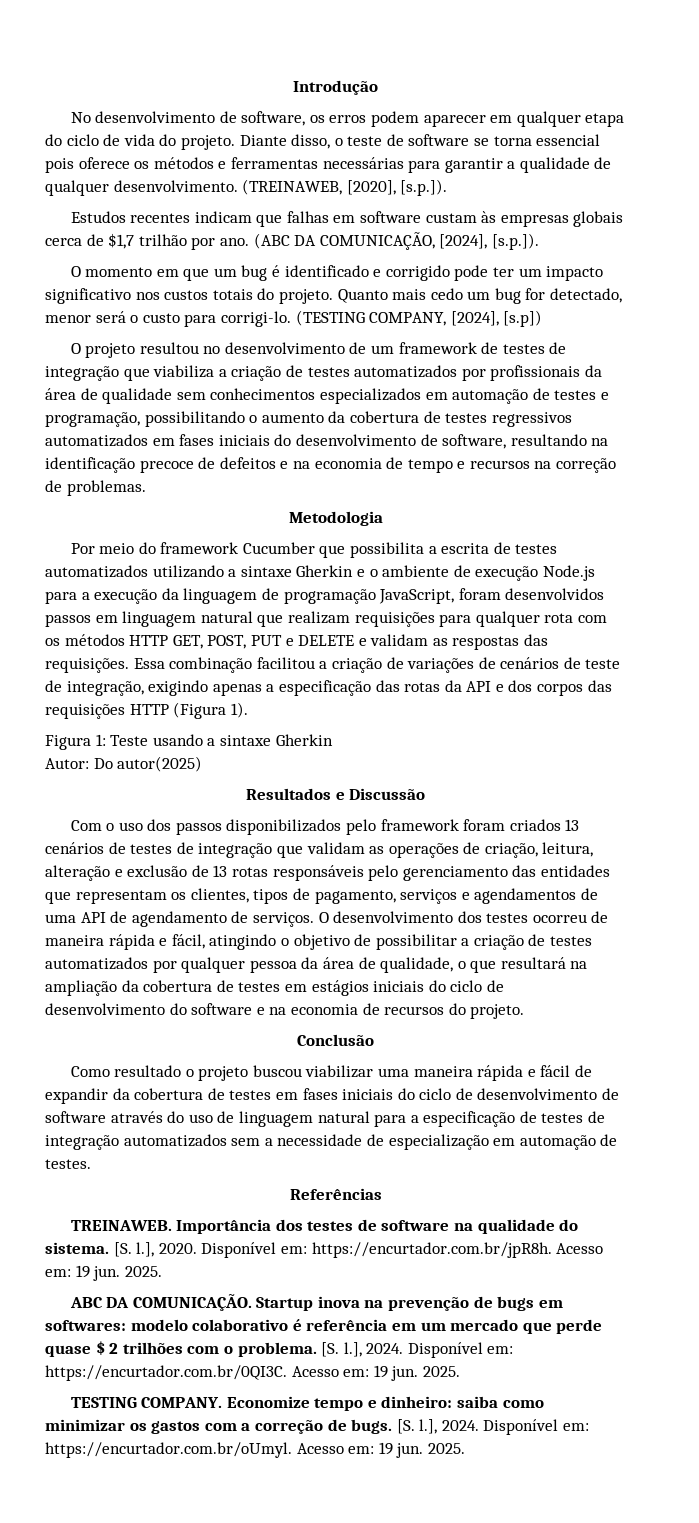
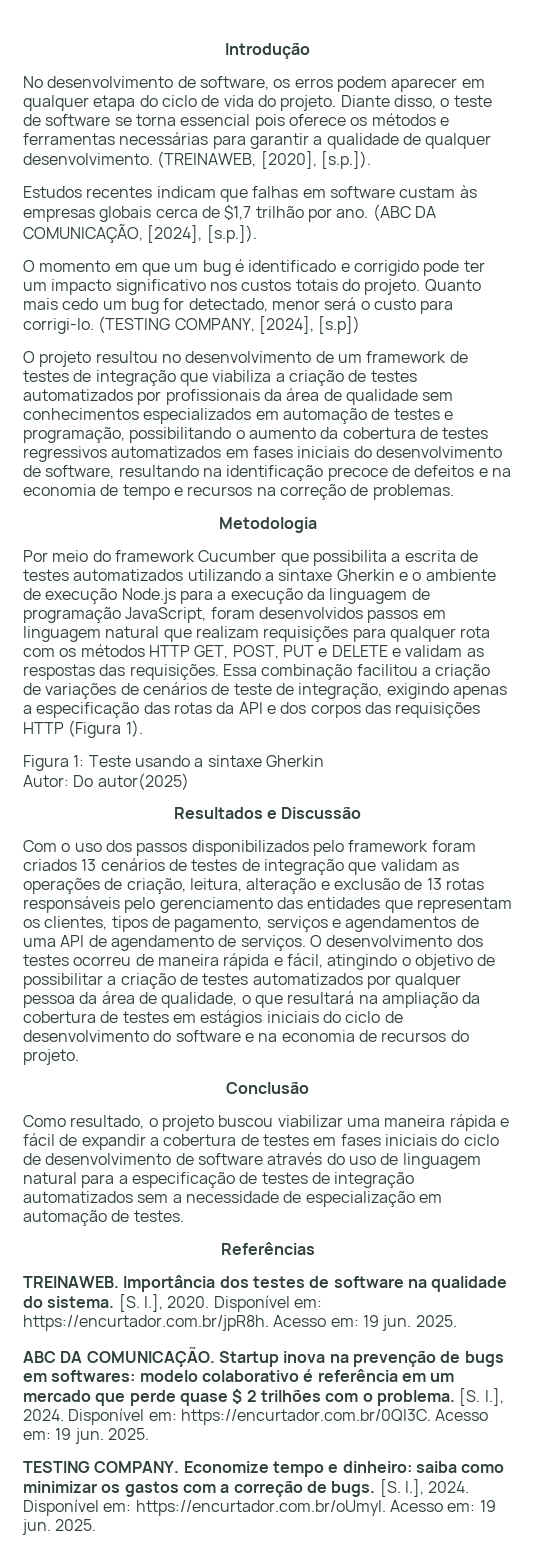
- Como resultado o projeto buscou viabilizar uma maneira rápida e fácil de expandir da cobertura de testes em fases iniciais do ciclo de desenvolvimento de software através do uso de linguagem natural para a especificação de testes de integração automatizados sem a necessidade de especialização em automação de testes.
+ Como resultado, o projeto buscou viabilizar uma maneira rápida e fácil de expandir a cobertura de testes em fases iniciais do ciclo de desenvolvimento de software através do uso de linguagem natural para a especificação de testes de integração automatizados sem a necessidade de especialização em automação de testes.

